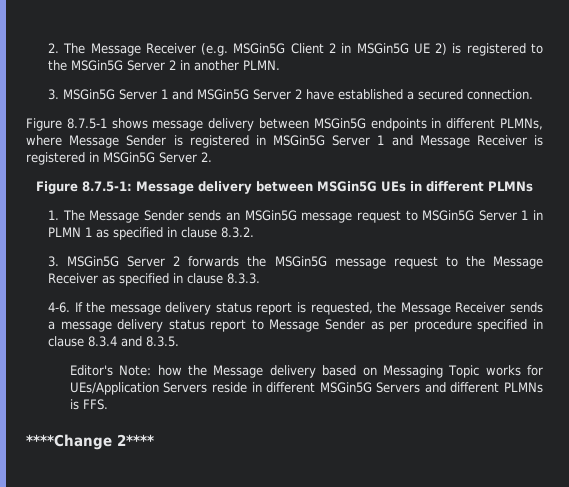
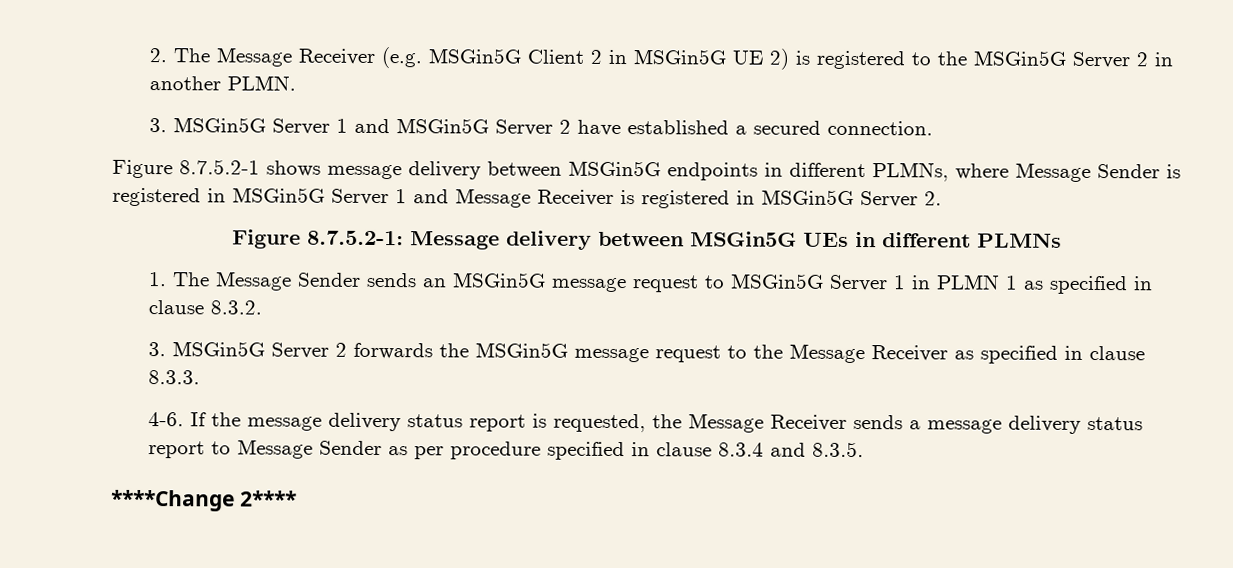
- Figure 8.7.5-1 shows message delivery between MSGin5G endpoints in different PLMNs, where Message Sender is registered in MSGin5G Server 1 and Message Receiver is registered in MSGin5G Server 2.
+ Figure 8.7.5.2-1 shows message delivery between MSGin5G endpoints in different PLMNs, where Message Sender is registered in MSGin5G Server 1 and Message Receiver is registered in MSGin5G Server 2.
- Figure 8.7.5-1: Message delivery between MSGin5G UEs in different PLMNs
+ Figure 8.7.5.2-1: Message delivery between MSGin5G UEs in different PLMNs
- Editor's Note: how the Message delivery based on Messaging Topic works for UEs/Application Servers reside in different MSGin5G Servers and different PLMNs is FFS.

